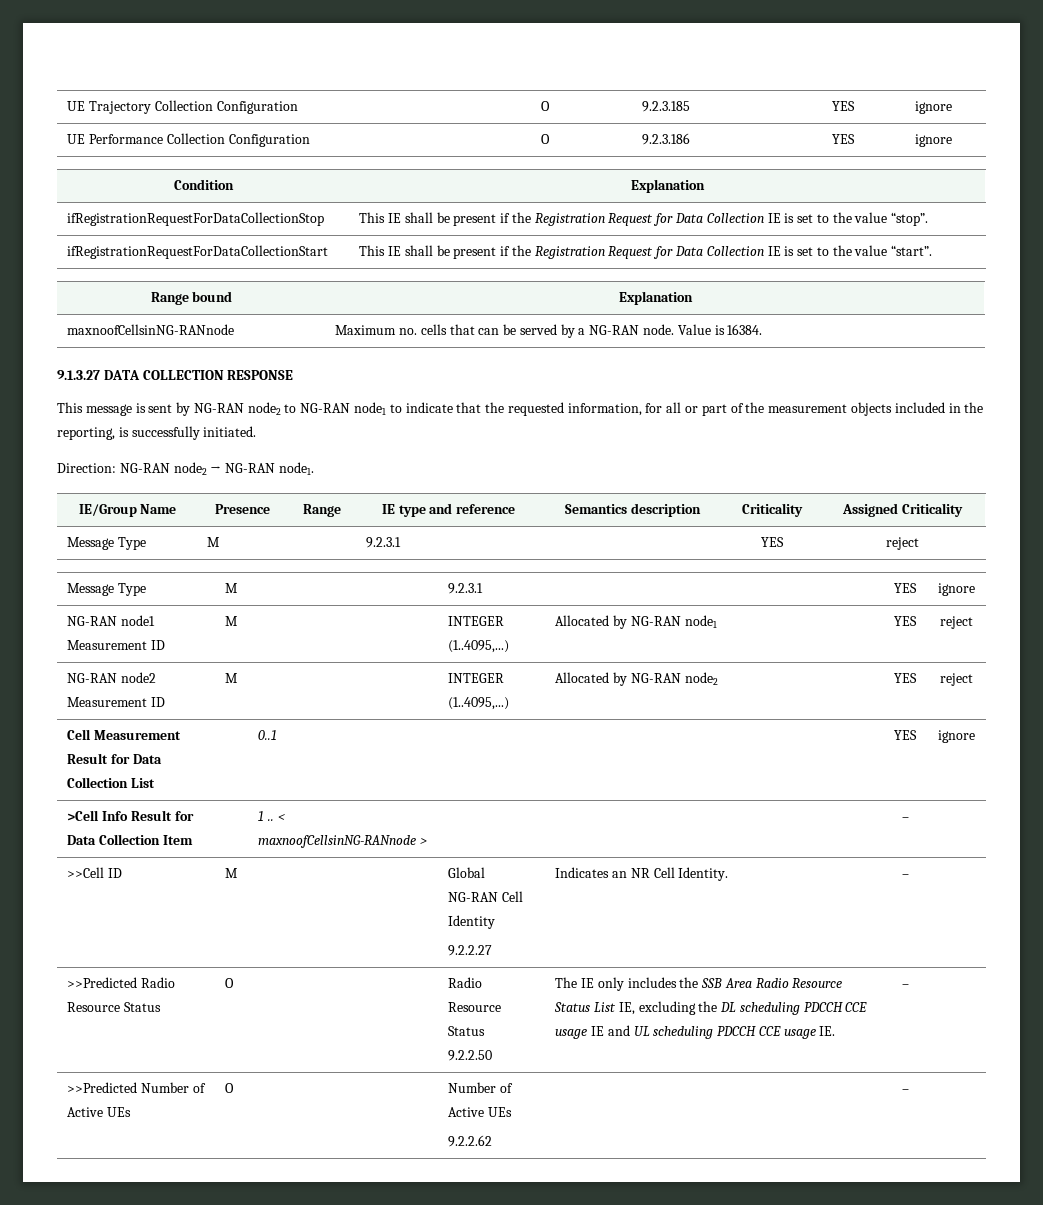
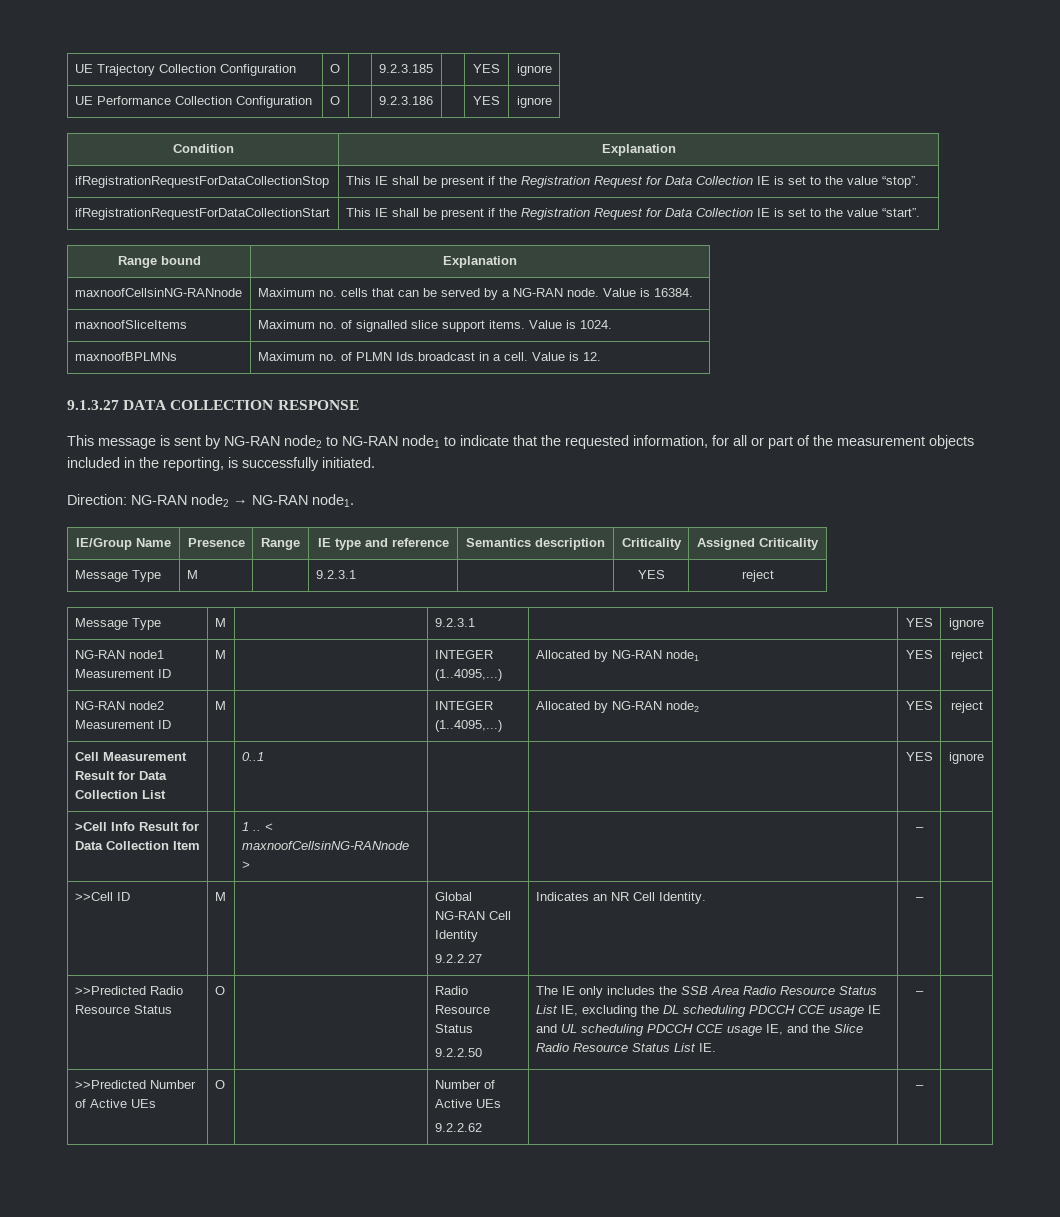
+ maxnoofSliceItems | Maximum no. of signalled slice support items. Value is 1024.
+ maxnoofBPLMNs | Maximum no. of PLMN Ids.broadcast in a cell. Value is 12.
- The IE only includes the SSB Area Radio Resource Status List IE, excluding the DL scheduling PDCCH CCE usage IE and UL scheduling PDCCH CCE usage IE.
+ The IE only includes the SSB Area Radio Resource Status List IE, excluding the DL scheduling PDCCH CCE usage IE and UL scheduling PDCCH CCE usage IE, and the Slice Radio Resource Status List IE.

